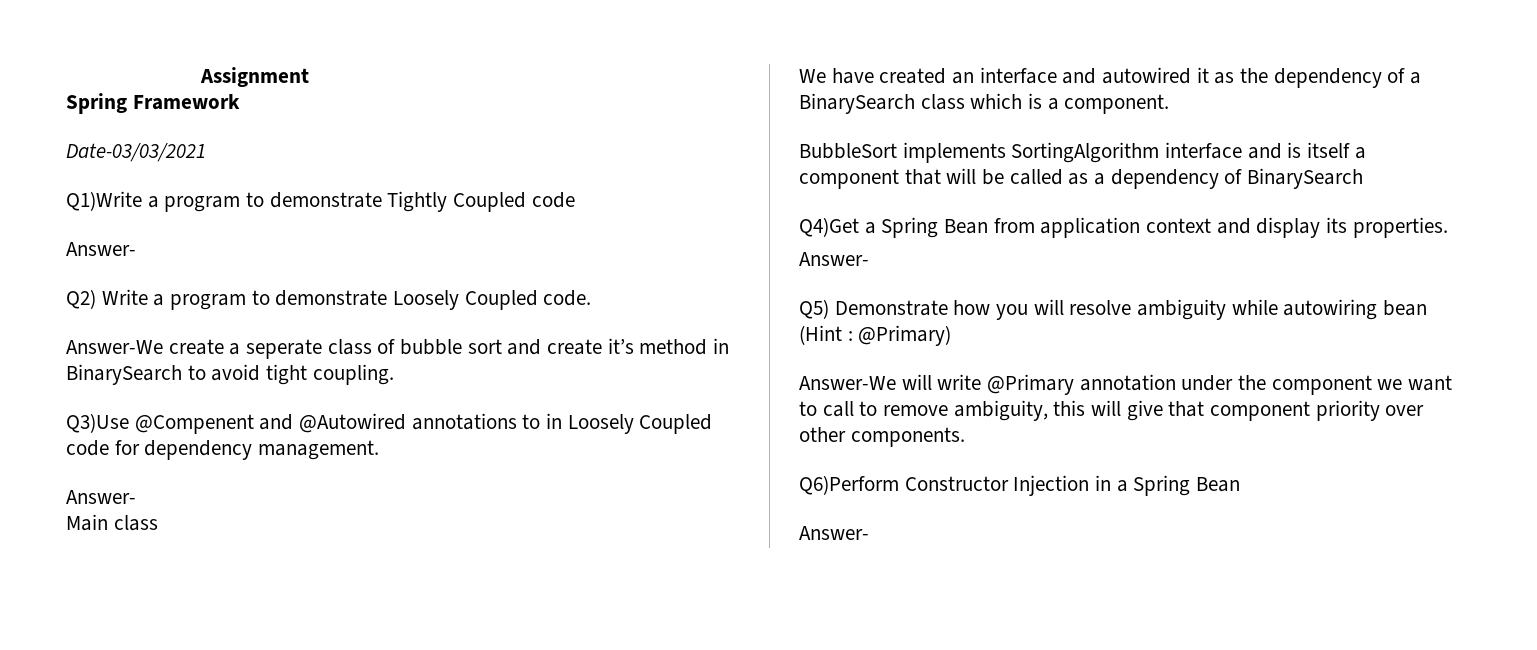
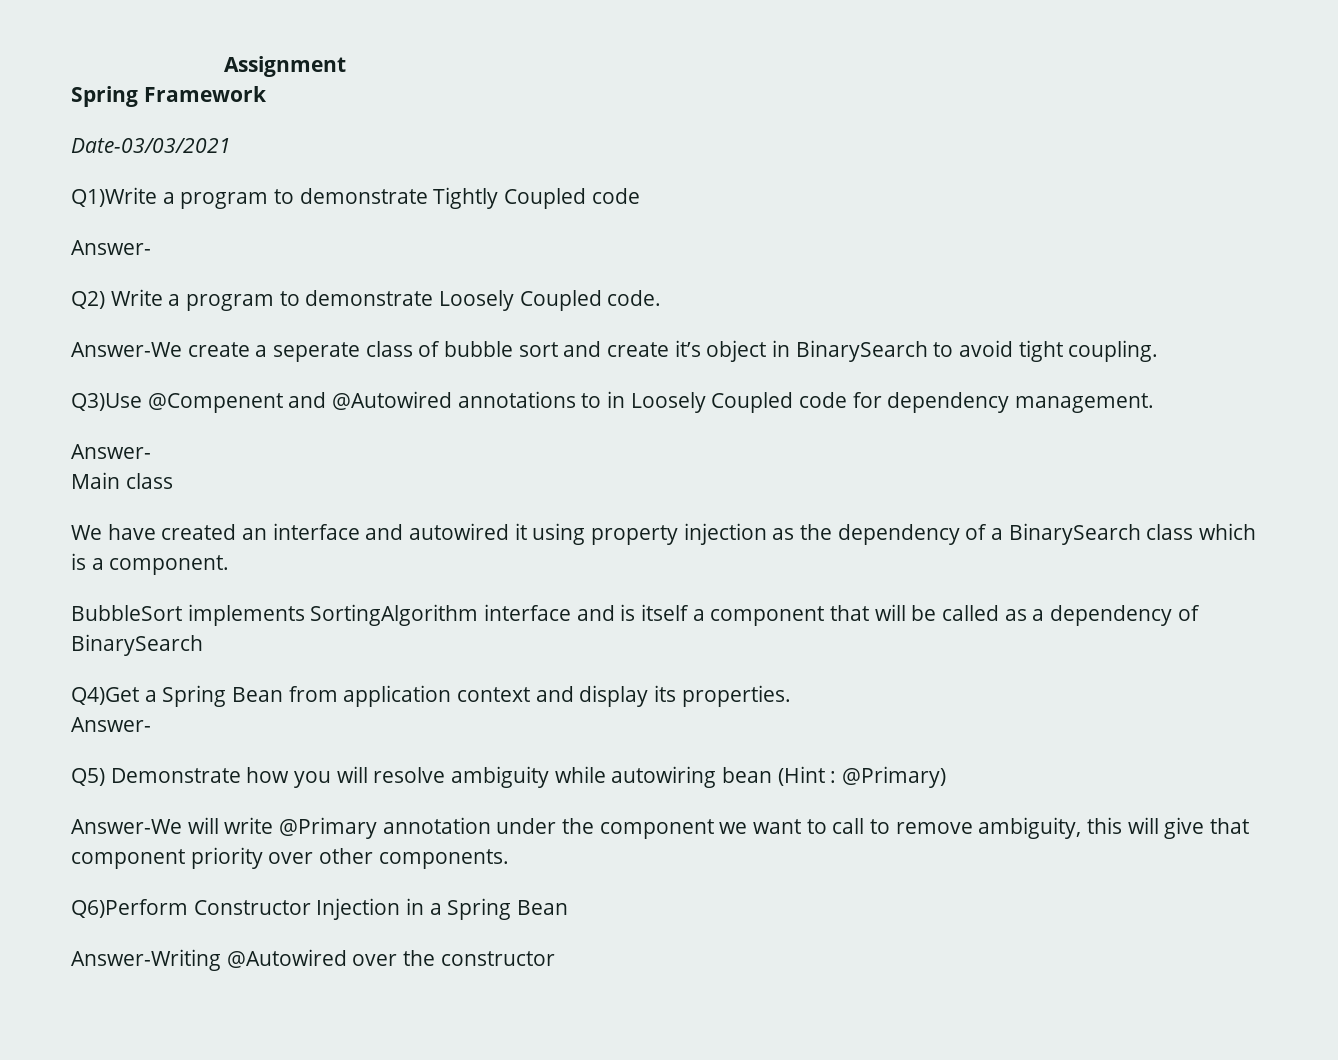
- Answer-We create a seperate class of bubble sort and create it’s method in BinarySearch to avoid tight coupling.
+ Answer-We create a seperate class of bubble sort and create it’s object in BinarySearch to avoid tight coupling.
- We have created an interface and autowired it as the dependency of a BinarySearch class which is a component.
+ We have created an interface and autowired it using property injection as the dependency of a BinarySearch class which is a component.
  Q6)Perform Constructor Injection in a Spring Bean
- Answer-
+ Answer-Writing @Autowired over the constructor

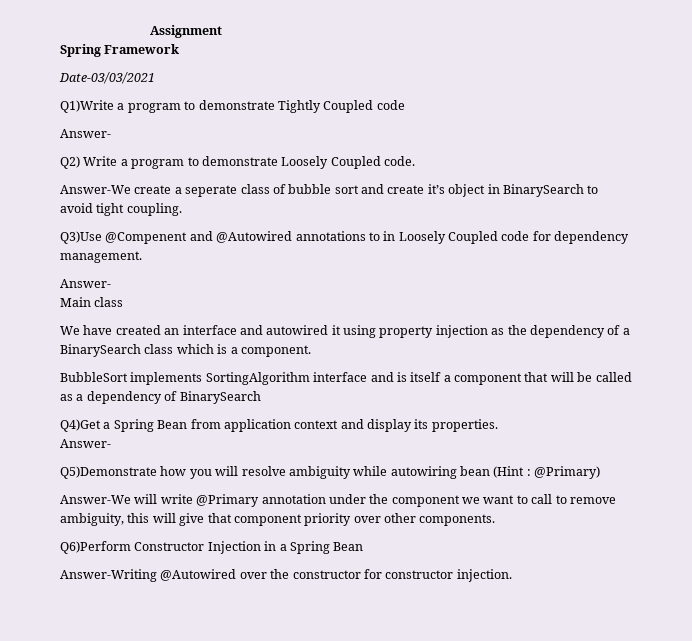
- Q5) Demonstrate how you will resolve ambiguity while autowiring bean (Hint : @Primary)
+ Q5)Demonstrate how you will resolve ambiguity while autowiring bean (Hint : @Primary)
- Answer-Writing @Autowired over the constructor
+ Answer-Writing @Autowired over the constructor for constructor injection.

